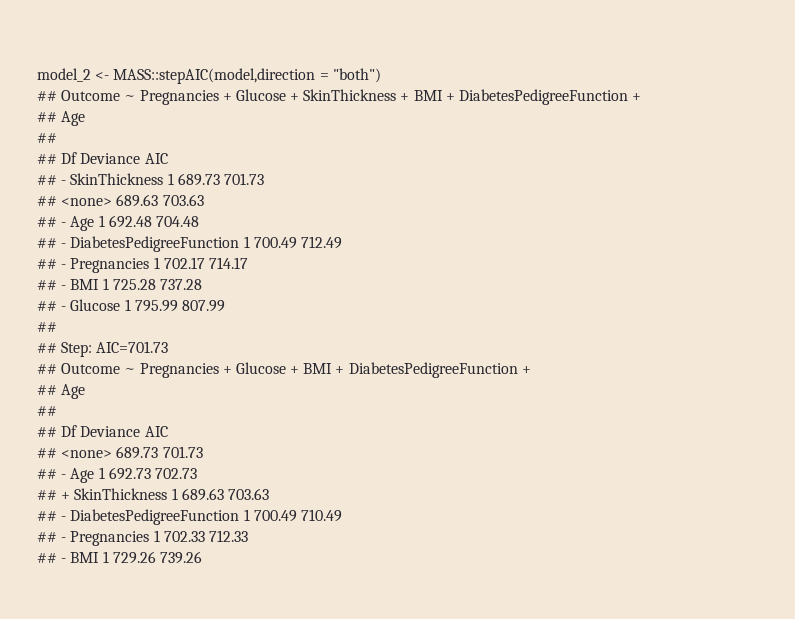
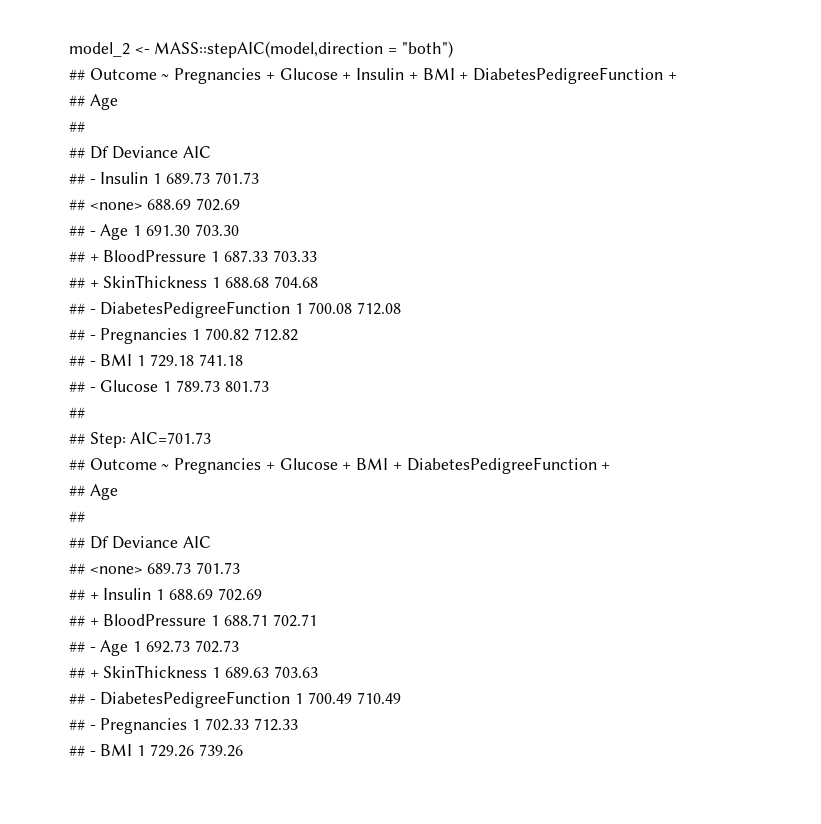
- ## Outcome ~ Pregnancies + Glucose + SkinThickness + BMI + DiabetesPedigreeFunction +
+ ## Outcome ~ Pregnancies + Glucose + Insulin + BMI + DiabetesPedigreeFunction +
- ## - SkinThickness 1 689.73 701.73
+ ## - Insulin 1 689.73 701.73
- ## <none> 689.63 703.63
- ## - Age 1 692.48 704.48
- ## - DiabetesPedigreeFunction 1 700.49 712.49
- ## - Pregnancies 1 702.17 714.17
- ## - BMI 1 725.28 737.28
+ ## <none> 688.69 702.69
+ ## - Age 1 691.30 703.30
+ ## + BloodPressure 1 687.33 703.33
+ ## + SkinThickness 1 688.68 704.68
+ ## - DiabetesPedigreeFunction 1 700.08 712.08
+ ## - Pregnancies 1 700.82 712.82
+ ## - BMI 1 729.18 741.18
- ## - Glucose 1 795.99 807.99
+ ## - Glucose 1 789.73 801.73
+ ## + Insulin 1 688.69 702.69
+ ## + BloodPressure 1 688.71 702.71

